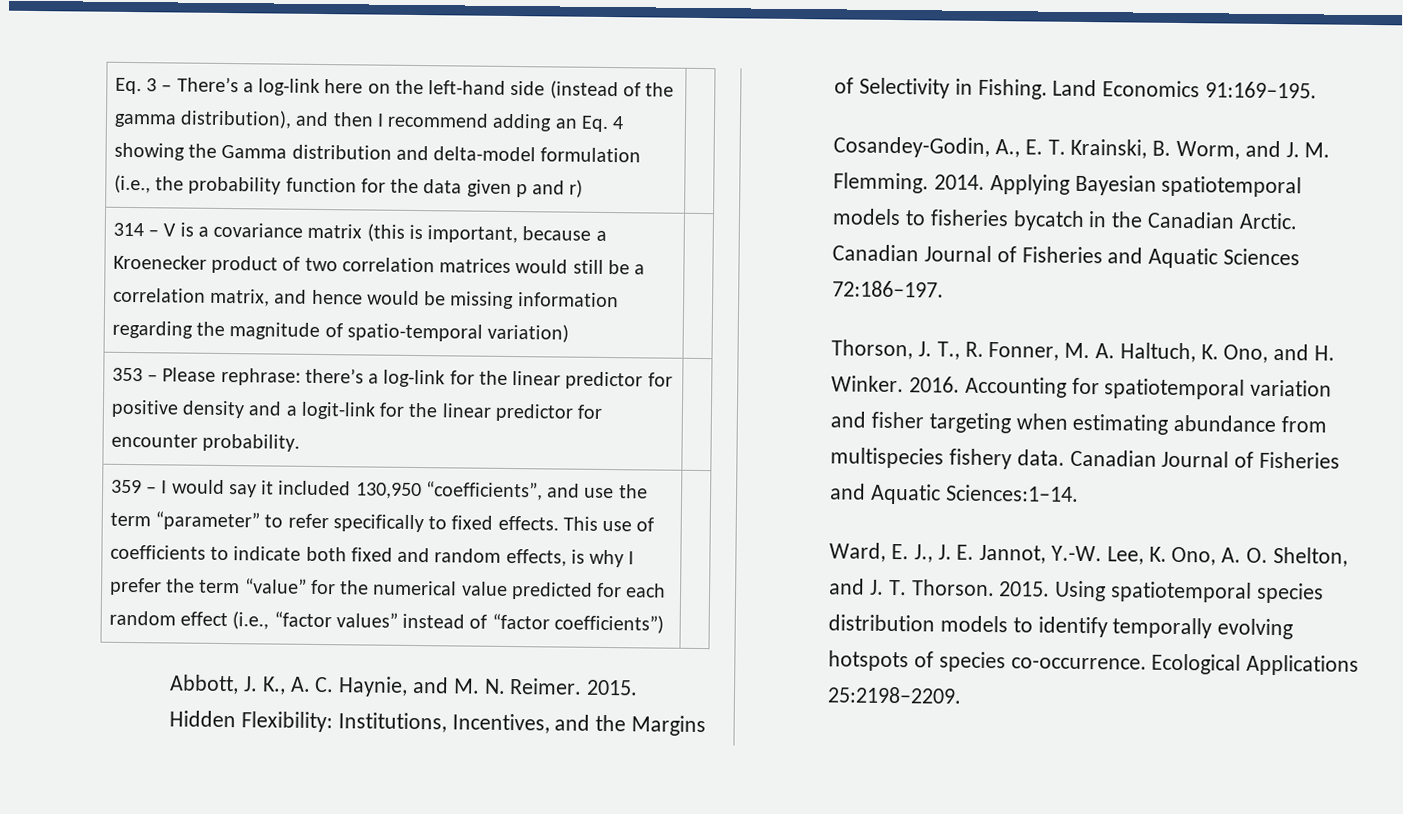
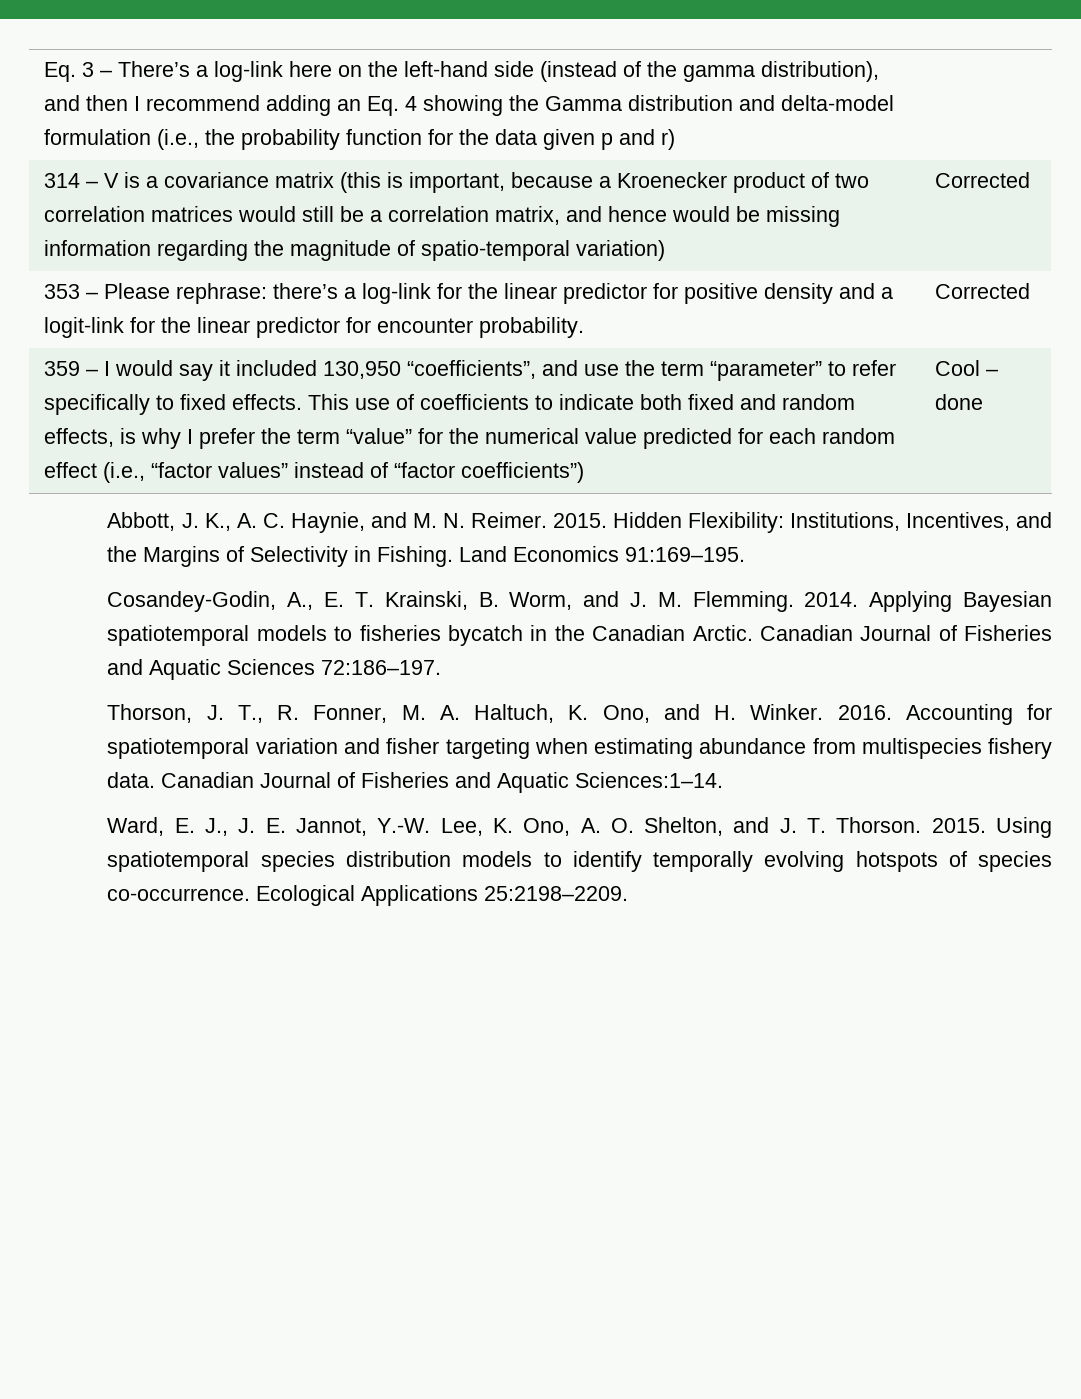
- 314 – V is a covariance matrix (this is important, because a Kroenecker product of two correlation matrices would still be a correlation matrix, and hence would be missing information regarding the magnitude of spatio-temporal variation) |
+ 314 – V is a covariance matrix (this is important, because a Kroenecker product of two correlation matrices would still be a correlation matrix, and hence would be missing information regarding the magnitude of spatio-temporal variation) | Corrected
- 353 – Please rephrase: there’s a log-link for the linear predictor for positive density and a logit-link for the linear predictor for encounter probability. |
+ 353 – Please rephrase: there’s a log-link for the linear predictor for positive density and a logit-link for the linear predictor for encounter probability. | Corrected
+ Cool – done

